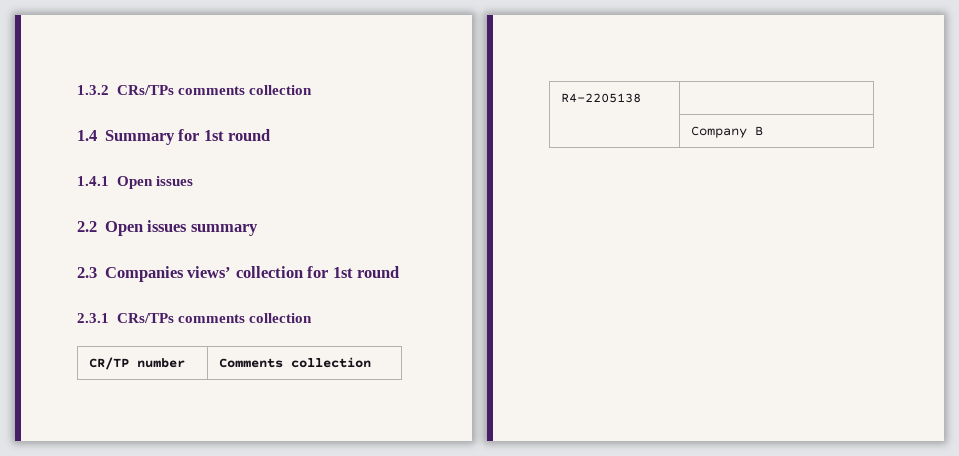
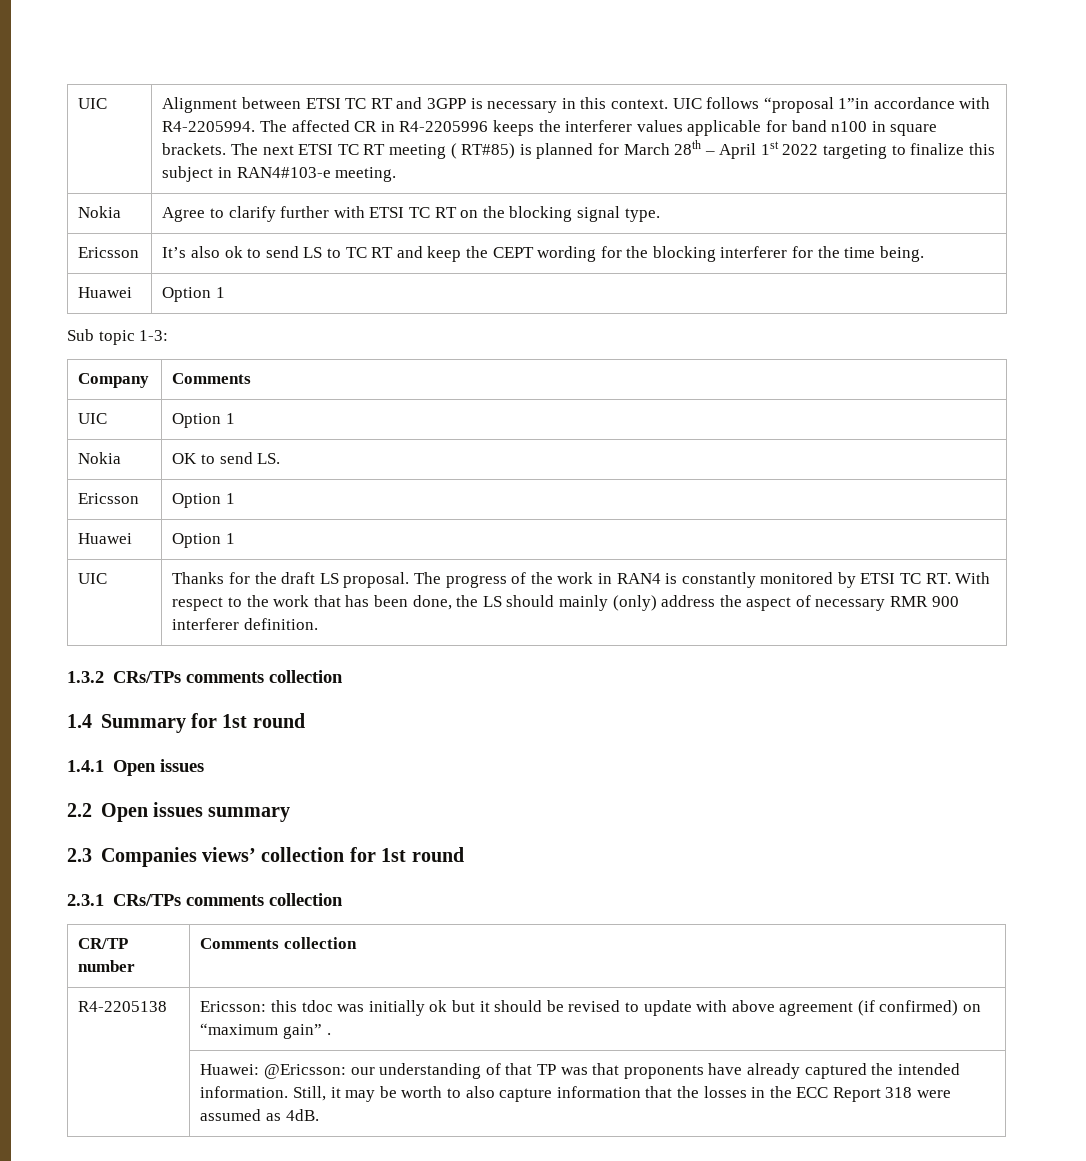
+ UIC | Alignment between ETSI TC RT and 3GPP is necessary in this context. UIC follows “proposal 1”in accordance with R4-2205994. The affected CR in R4-2205996 keeps the interferer values applicable for band n100 in square brackets. The next ETSI TC RT meeting ( RT#85) is planned for March 28th – April 1st 2022 targeting to finalize this subject in RAN4#103-e meeting.
+ Nokia | Agree to clarify further with ETSI TC RT on the blocking signal type.
+ Ericsson | It’s also ok to send LS to TC RT and keep the CEPT wording for the blocking interferer for the time being.
+ Huawei | Option 1
+ Sub topic 1-3:
+ Company | Comments
+ UIC | Option 1
+ Nokia | OK to send LS.
+ Ericsson | Option 1
+ Huawei | Option 1
+ UIC | Thanks for the draft LS proposal. The progress of the work in RAN4 is constantly monitored by ETSI TC RT. With respect to the work that has been done, the LS should mainly (only) address the aspect of necessary RMR 900 interferer definition.
- R4-2205138 |
- | Company B
+ R4-2205138 | Ericsson: this tdoc was initially ok but it should be revised to update with above agreement (if confirmed) on “maximum gain” .
+ | Huawei: @Ericsson: our understanding of that TP was that proponents have already captured the intended information. Still, it may be worth to also capture information that the losses in the ECC Report 318 were assumed as 4dB.

